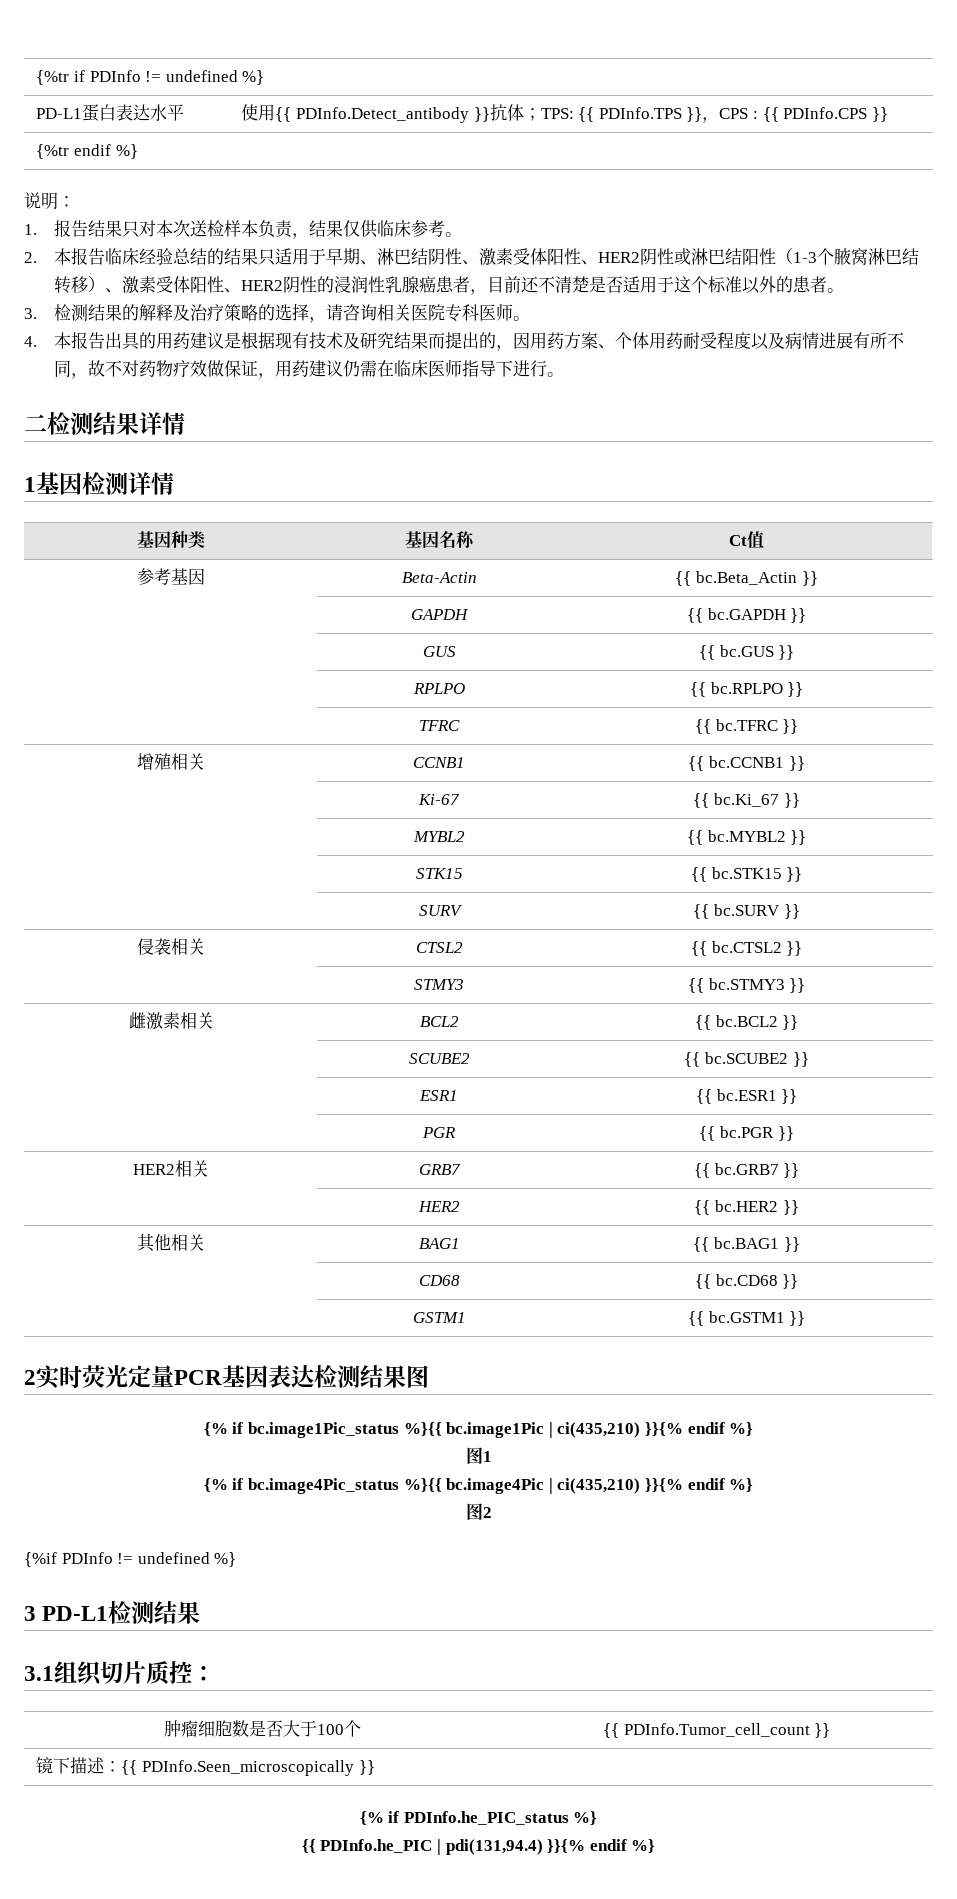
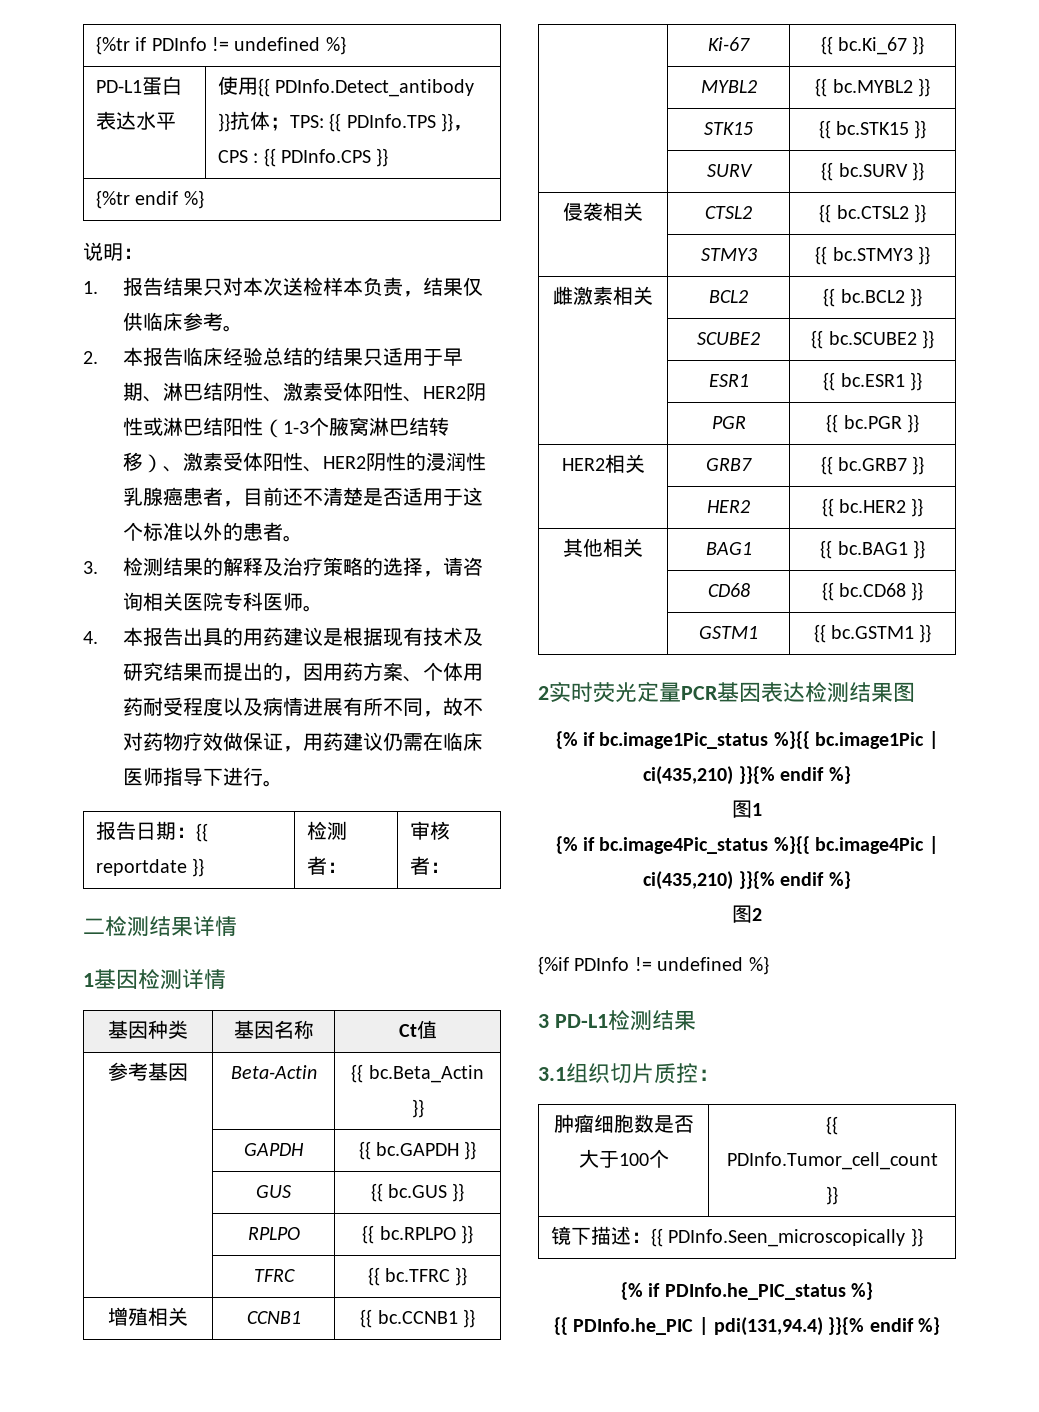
+ 报告日期：{{ reportdate }} | 检测者： | 审核者：

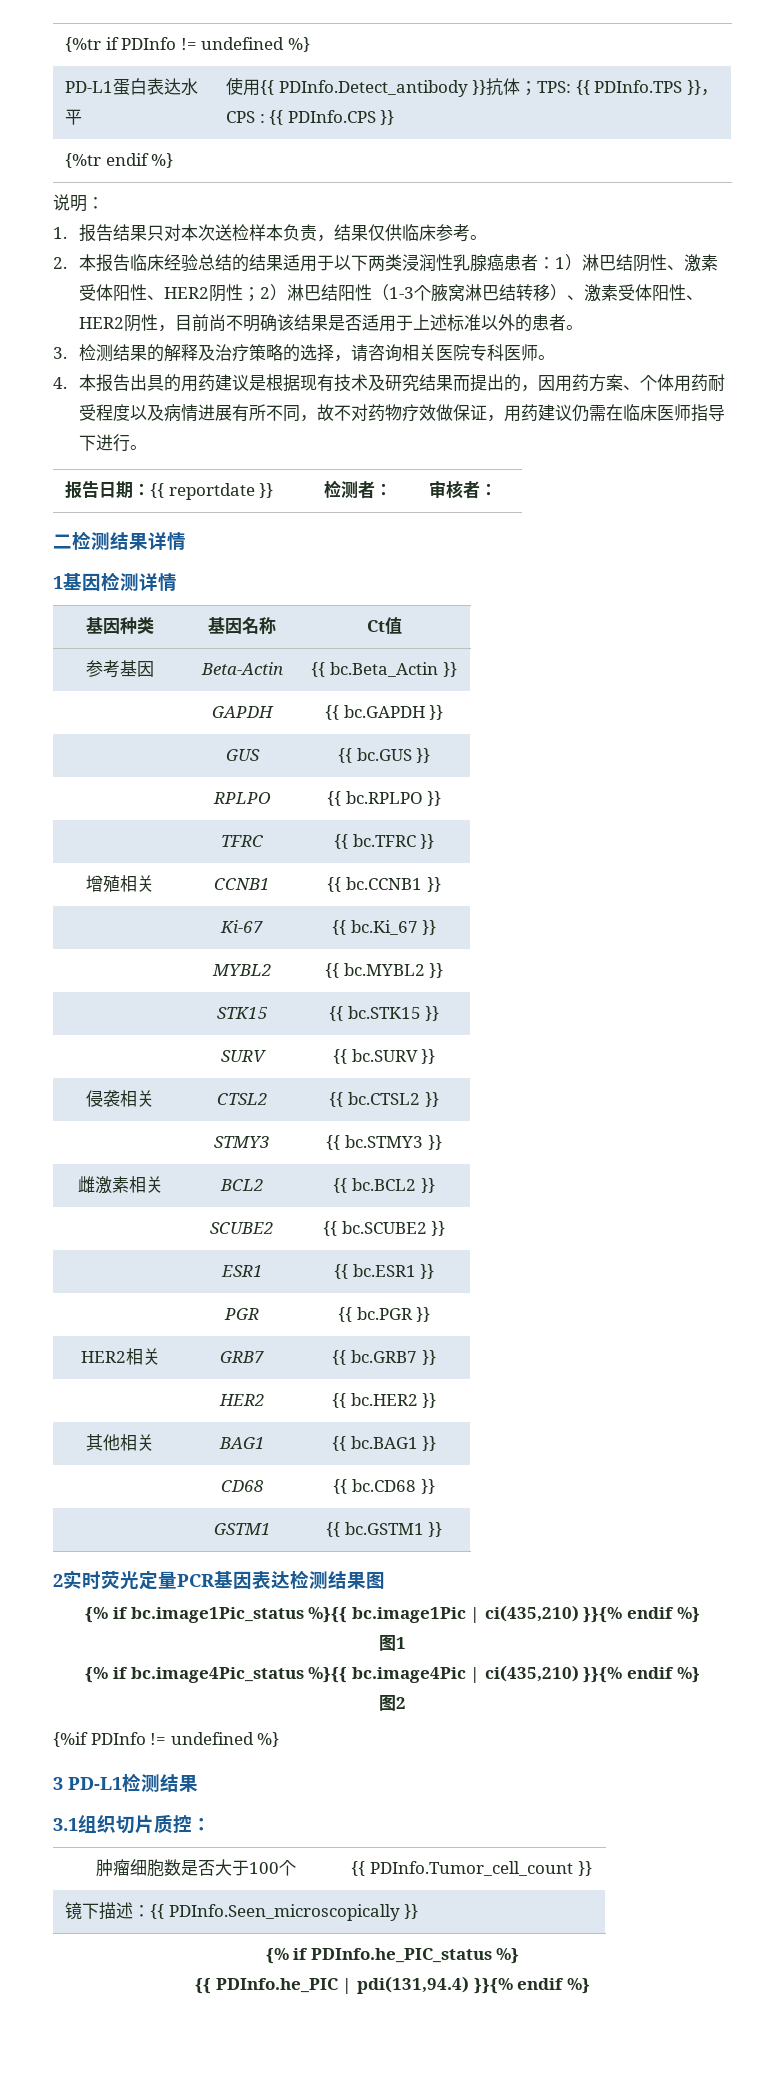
- 2.本报告临床经验总结的结果只适用于早期、淋巴结阴性、激素受体阳性、HER2阴性或淋巴结阳性（1-3个腋窝淋巴结转移）、激素受体阳性、HER2阴性的浸润性乳腺癌患者，目前还不清楚是否适用于这个标准以外的患者。
+ 2.本报告临床经验总结的结果适用于以下两类浸润性乳腺癌患者：1）淋巴结阴性、激素受体阳性、HER2阴性；2）淋巴结阳性（1-3个腋窝淋巴结转移）、激素受体阳性、HER2阴性，目前尚不明确该结果是否适用于上述标准以外的患者。

